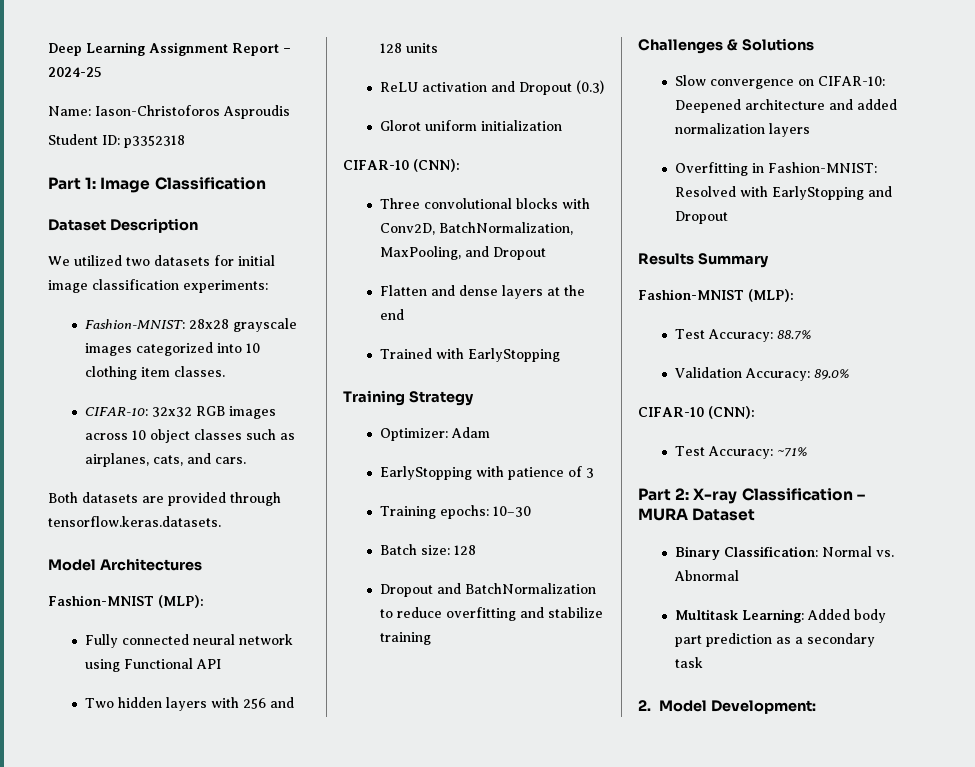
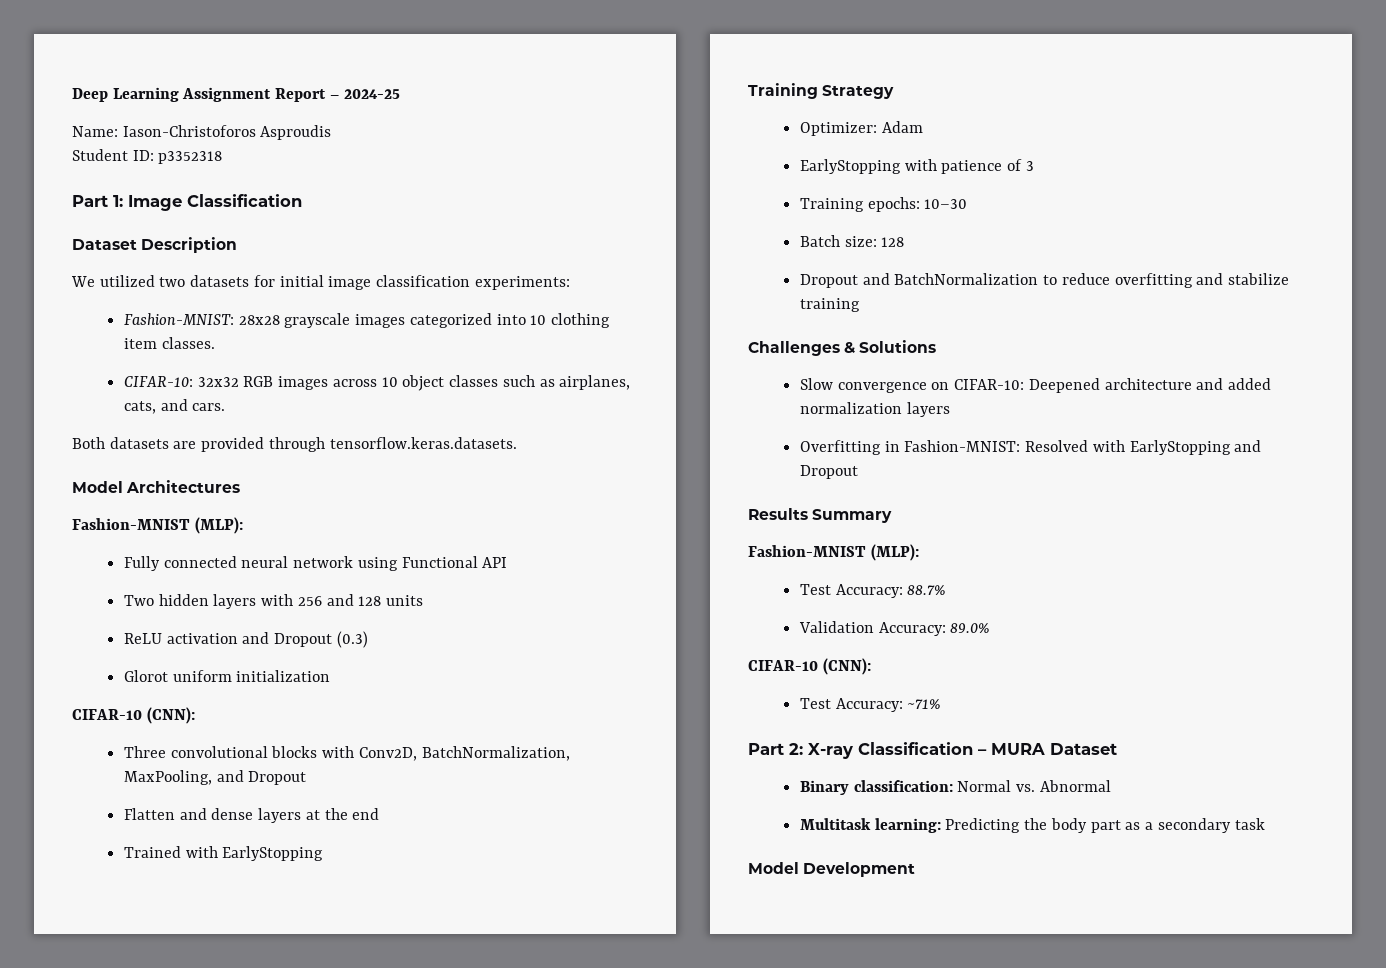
- Binary Classification: Normal vs. Abnormal
+ Binary classification: Normal vs. Abnormal
- Multitask Learning: Added body part prediction as a secondary task
+ Multitask learning: Predicting the body part as a secondary task
- 2. Model Development:
+ Model Development

